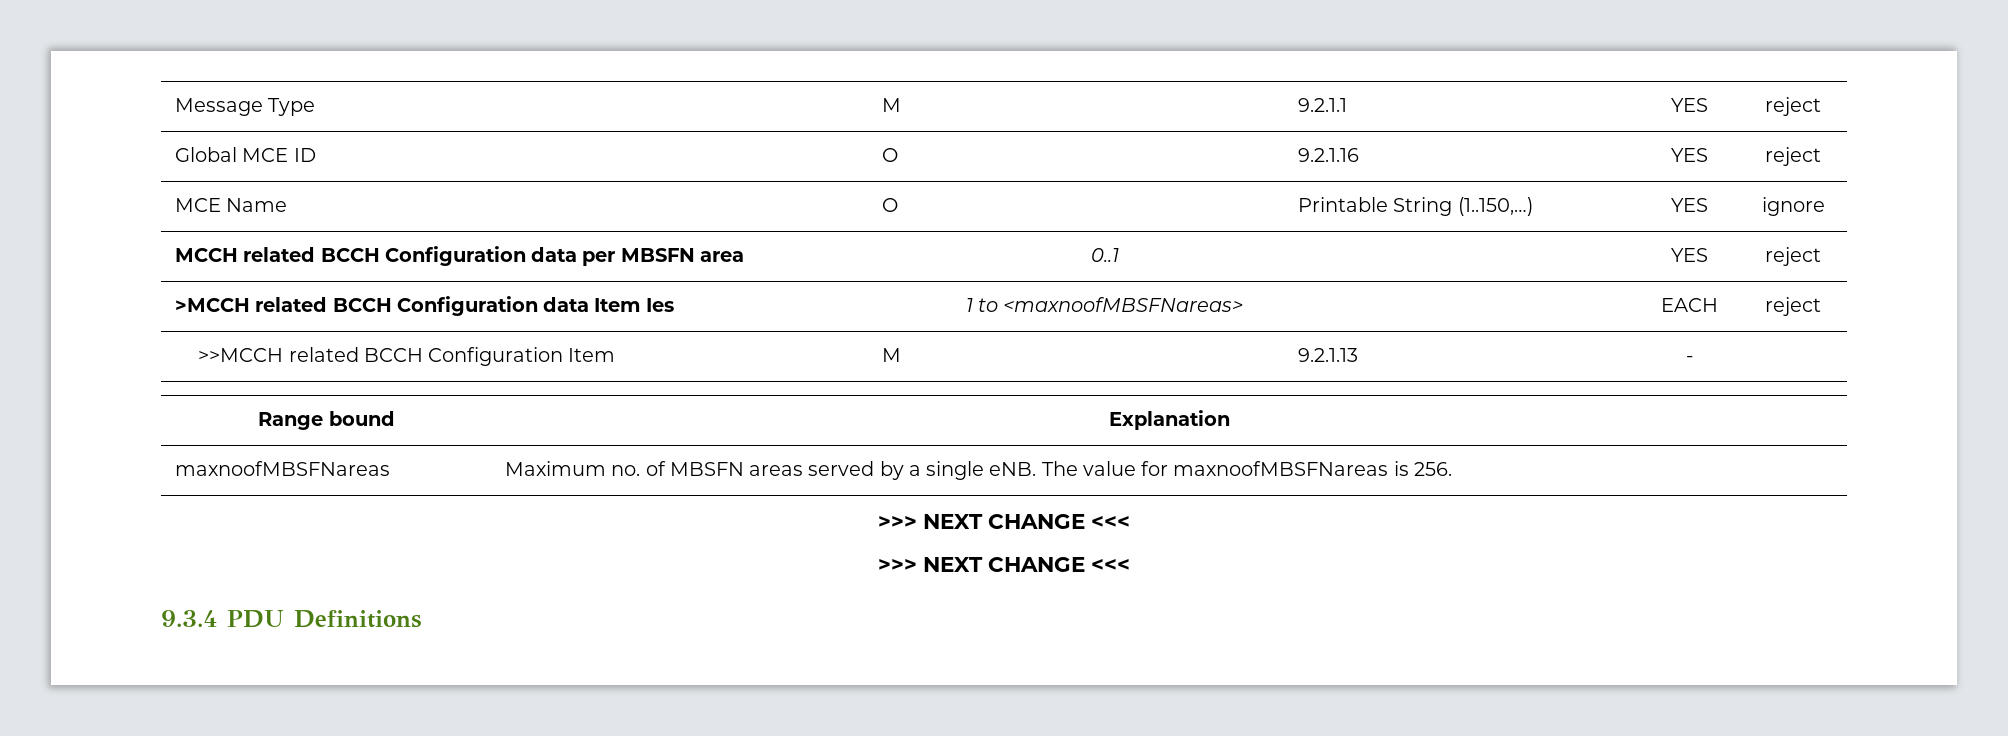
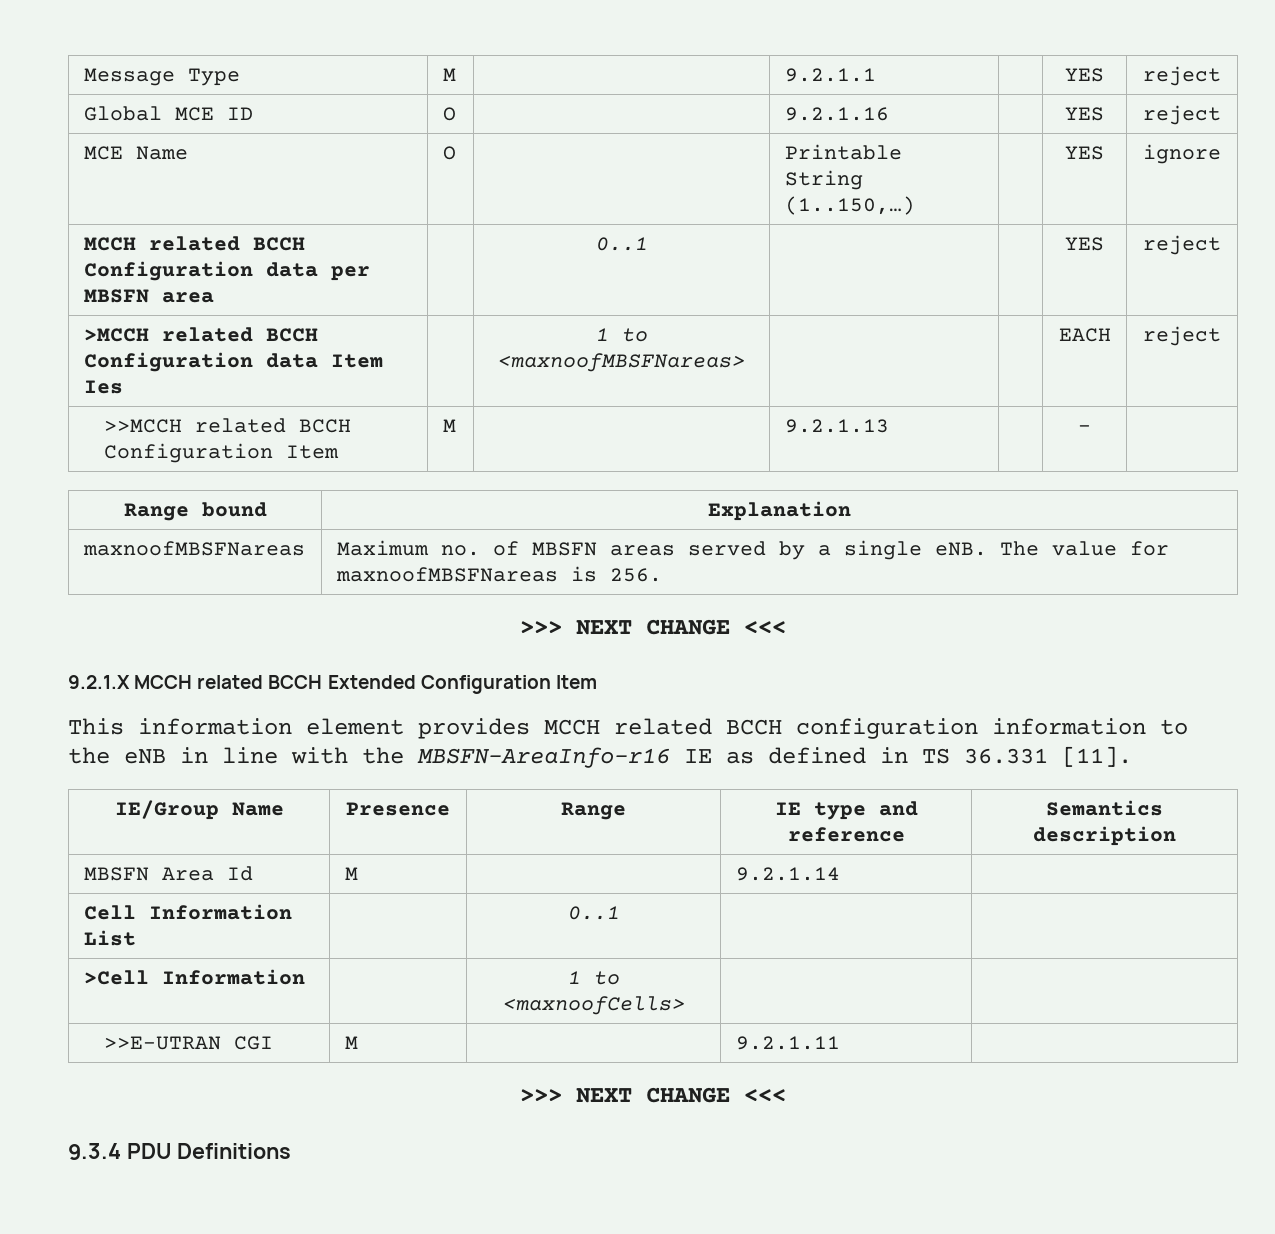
+ 9.2.1.X MCCH related BCCH Extended Configuration Item
+ This information element provides MCCH related BCCH configuration information to the eNB in line with the MBSFN-AreaInfo-r16 IE as defined in TS 36.331 [11].
+ IE/Group Name | Presence | Range | IE type and reference | Semantics description
+ MBSFN Area Id | M | | 9.2.1.14 |
+ Cell Information List | | 0..1 | |
+ >Cell Information | | 1 to <maxnoofCells> | |
+ >>E-UTRAN CGI | M | | 9.2.1.11 |

